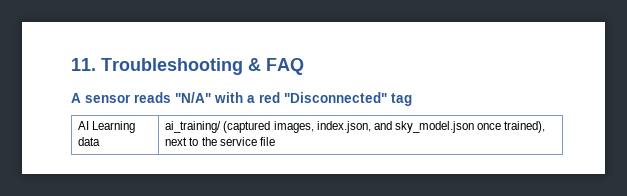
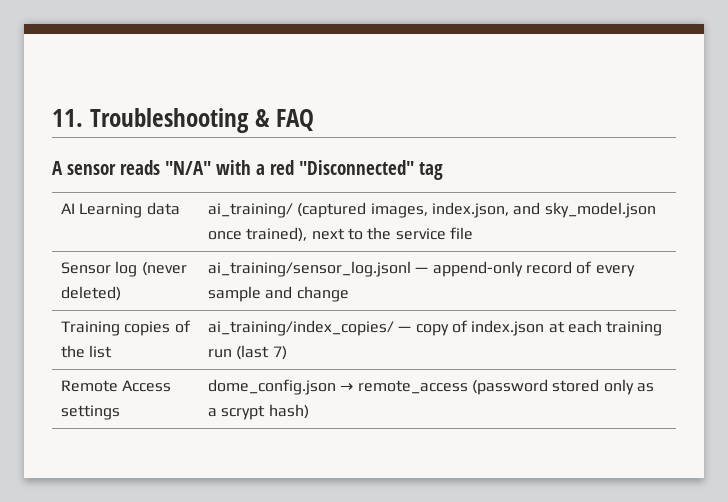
+ Sensor log (never deleted) | ai_training/sensor_log.jsonl — append-only record of every sample and change
+ Training copies of the list | ai_training/index_copies/ — copy of index.json at each training run (last 7)
+ Remote Access settings | dome_config.json → remote_access (password stored only as a scrypt hash)

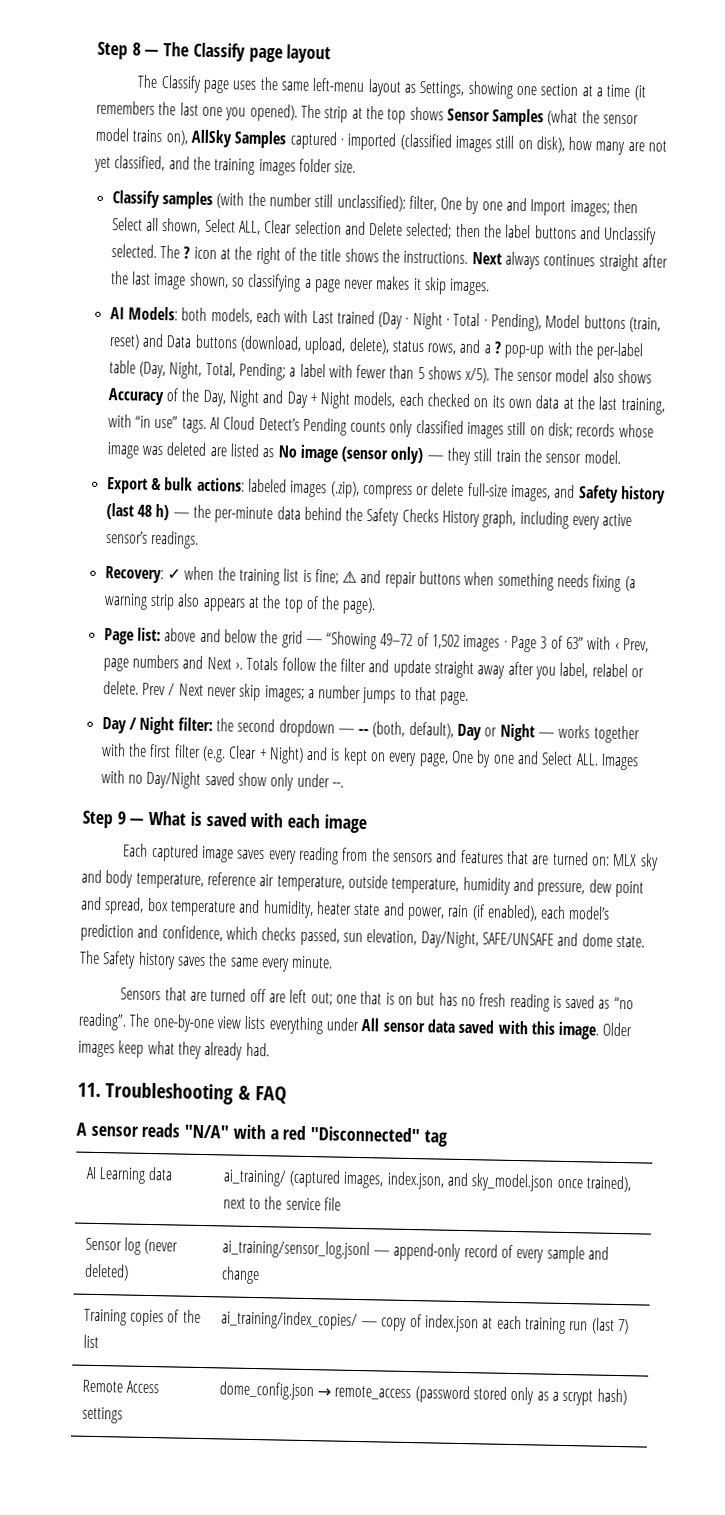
+ Step 8 — The Classify page layout
+ The Classify page uses the same left-menu layout as Settings, showing one section at a time (it remembers the last one you opened). The strip at the top shows Sensor Samples (what the sensor model trains on), AllSky Samples captured · imported (classified images still on disk), how many are not yet classified, and the training images folder size.
+ Classify samples (with the number still unclassified): filter, One by one and Import images; then Select all shown, Select ALL, Clear selection and Delete selected; then the label buttons and Unclassify selected. The ? icon at the right of the title shows the instructions. Next always continues straight after the last image shown, so classifying a page never makes it skip images.
+ AI Models: both models, each with Last trained (Day · Night · Total · Pending), Model buttons (train, reset) and Data buttons (download, upload, delete), status rows, and a ? pop-up with the per-label table (Day, Night, Total, Pending; a label with fewer than 5 shows x/5). The sensor model also shows Accuracy of the Day, Night and Day + Night models, each checked on its own data at the last training, with “in use” tags. AI Cloud Detect’s Pending counts only classified images still on disk; records whose image was deleted are listed as No image (sensor only) — they still train the sensor model.
+ Export & bulk actions: labeled images (.zip), compress or delete full-size images, and Safety history (last 48 h) — the per-minute data behind the Safety Checks History graph, including every active sensor’s readings.
+ Recovery: ✓ when the training list is fine; ⚠ and repair buttons when something needs fixing (a warning strip also appears at the top of the page).
+ Page list: above and below the grid — “Showing 49–72 of 1,502 images · Page 3 of 63” with ‹ Prev, page numbers and Next ›. Totals follow the filter and update straight away after you label, relabel or delete. Prev / Next never skip images; a number jumps to that page.
+ Day / Night filter: the second dropdown — -- (both, default), Day or Night — works together with the first filter (e.g. Clear + Night) and is kept on every page, One by one and Select ALL. Images with no Day/Night saved show only under --.
+ Step 9 — What is saved with each image
+ Each captured image saves every reading from the sensors and features that are turned on: MLX sky and body temperature, reference air temperature, outside temperature, humidity and pressure, dew point and spread, box temperature and humidity, heater state and power, rain (if enabled), each model’s prediction and confidence, which checks passed, sun elevation, Day/Night, SAFE/UNSAFE and dome state. The Safety history saves the same every minute.
+ Sensors that are turned off are left out; one that is on but has no fresh reading is saved as “no reading”. The one-by-one view lists everything under All sensor data saved with this image. Older images keep what they already had.

